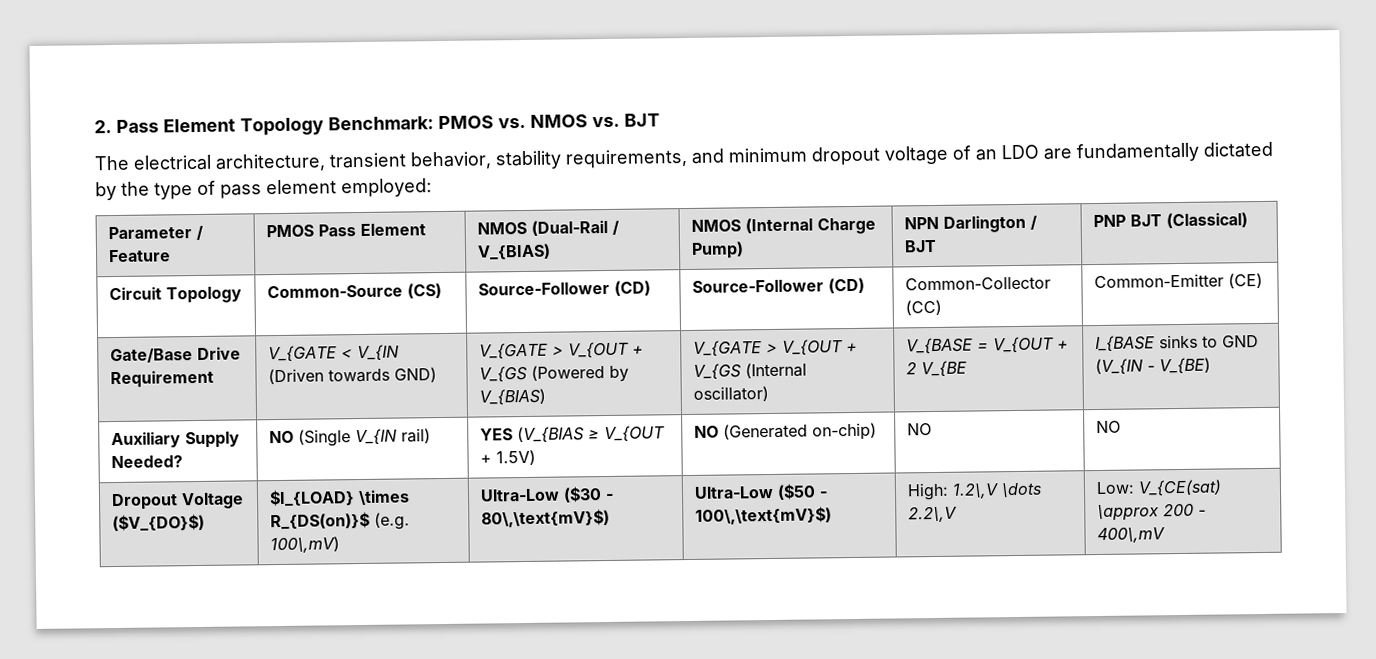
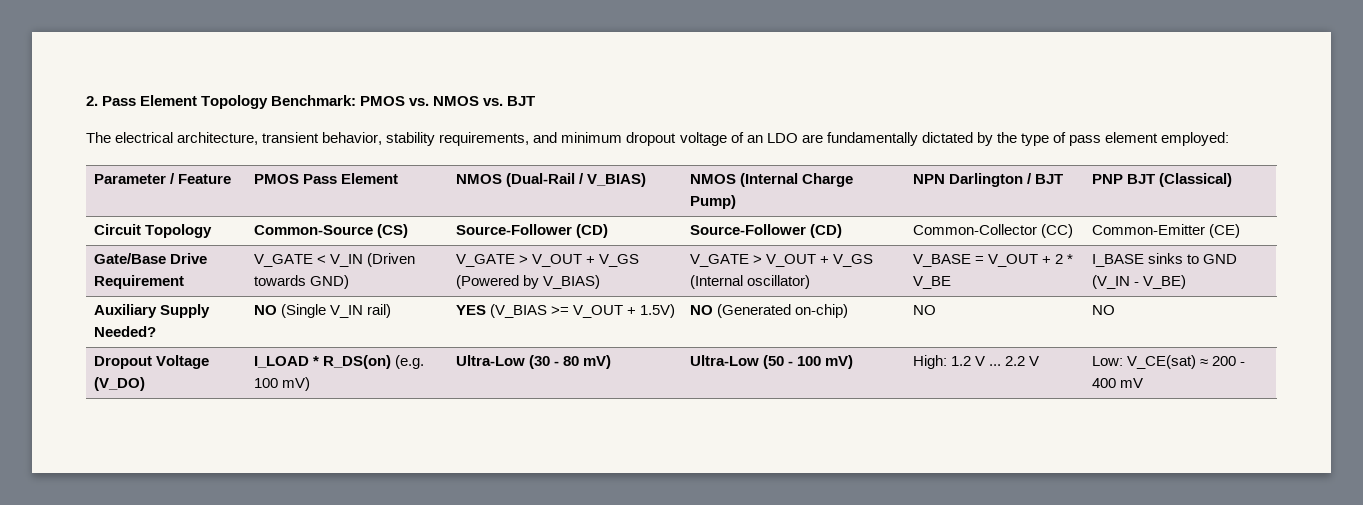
- Parameter / Feature | PMOS Pass Element | NMOS (Dual-Rail / V_{BIAS) | NMOS (Internal Charge Pump) | NPN Darlington / BJT | PNP BJT (Classical)
+ Parameter / Feature | PMOS Pass Element | NMOS (Dual-Rail / V_BIAS) | NMOS (Internal Charge Pump) | NPN Darlington / BJT | PNP BJT (Classical)
- Gate/Base Drive Requirement | V_{GATE < V_{IN (Driven towards GND) | V_{GATE > V_{OUT + V_{GS (Powered by V_{BIAS) | V_{GATE > V_{OUT + V_{GS (Internal oscillator) | V_{BASE = V_{OUT + 2 V_{BE | I_{BASE sinks to GND (V_{IN - V_{BE)
+ Gate/Base Drive Requirement | V_GATE < V_IN (Driven towards GND) | V_GATE > V_OUT + V_GS (Powered by V_BIAS) | V_GATE > V_OUT + V_GS (Internal oscillator) | V_BASE = V_OUT + 2 * V_BE | I_BASE sinks to GND (V_IN - V_BE)
- Auxiliary Supply Needed? | NO (Single V_{IN rail) | YES (V_{BIAS ≥ V_{OUT + 1.5V) | NO (Generated on-chip) | NO | NO
+ Auxiliary Supply Needed? | NO (Single V_IN rail) | YES (V_BIAS >= V_OUT + 1.5V) | NO (Generated on-chip) | NO | NO
- Dropout Voltage ($V_{DO}$) | $I_{LOAD} \times R_{DS(on)}$ (e.g. 100\,mV) | Ultra-Low ($30 - 80\,\text{mV}$) | Ultra-Low ($50 - 100\,\text{mV}$) | High: 1.2\,V \dots 2.2\,V | Low: V_{CE(sat) \approx 200 - 400\,mV
+ Dropout Voltage (V_DO) | I_LOAD * R_DS(on) (e.g. 100 mV) | Ultra-Low (30 - 80 mV) | Ultra-Low (50 - 100 mV) | High: 1.2 V ... 2.2 V | Low: V_CE(sat) ≈ 200 - 400 mV

